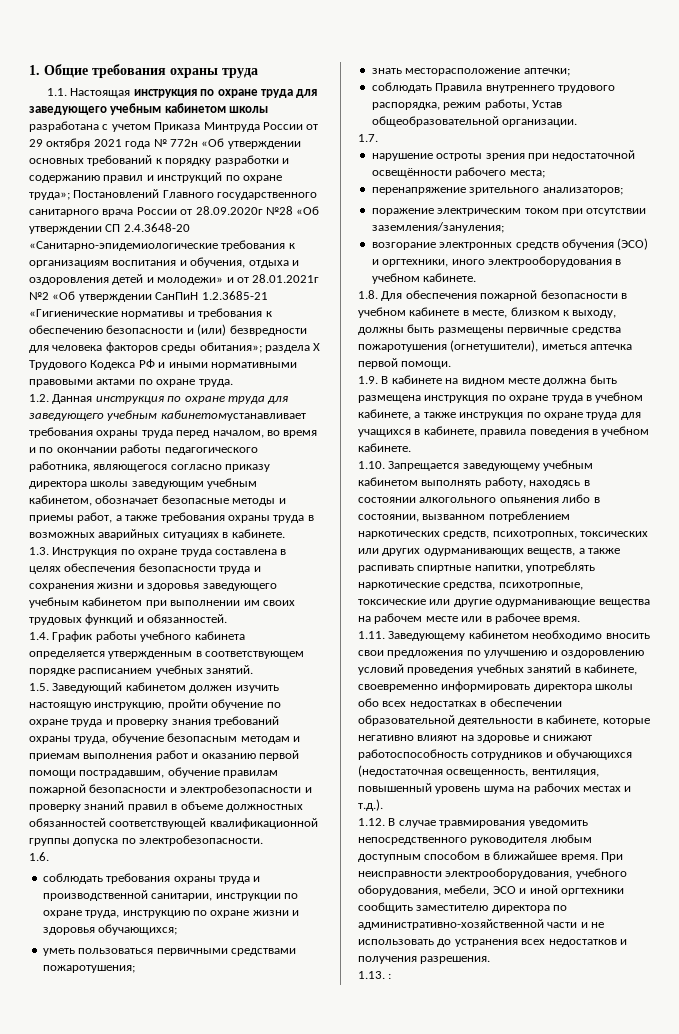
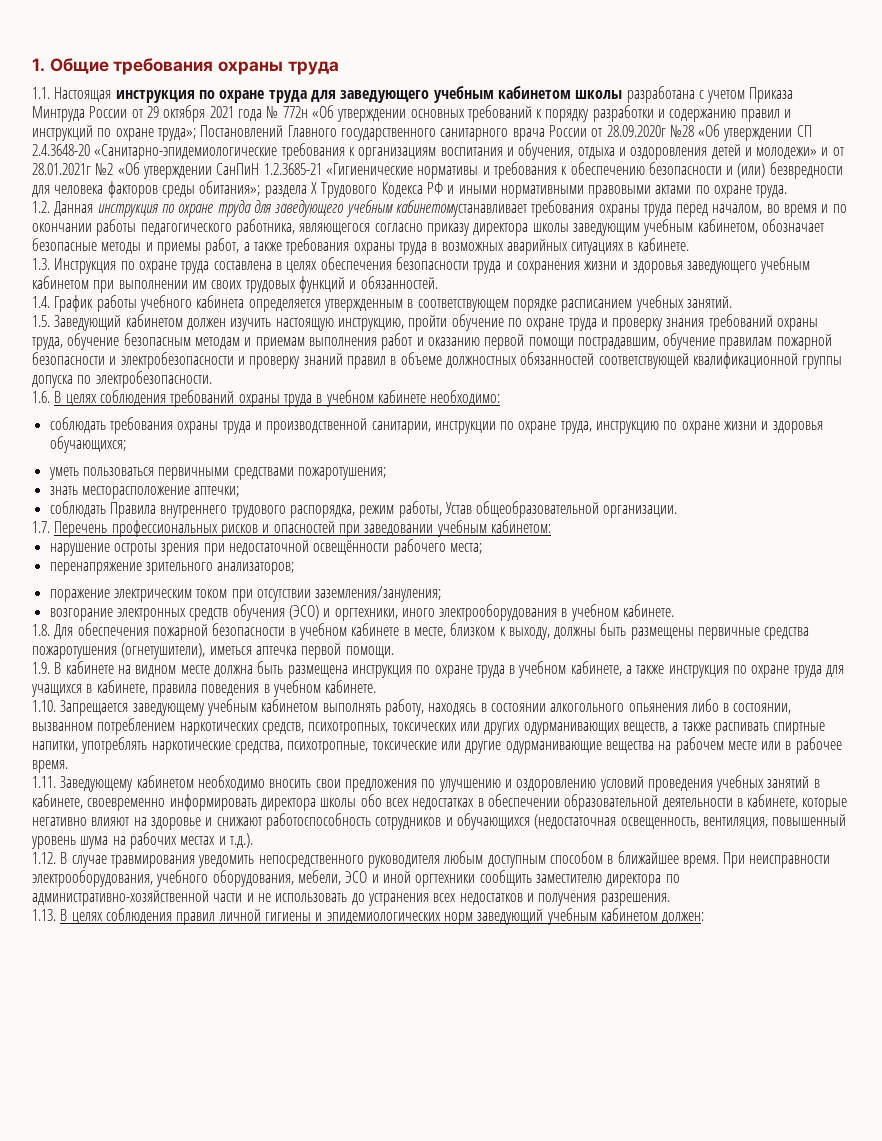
- 1.6.
+ 1.6. В целях соблюдения требований охраны труда в учебном кабинете необходимо:
- 1.7.
+ 1.7. Перечень профессиональных рисков и опасностей при заведовании учебным кабинетом:
- 1.13. :
+ 1.13. В целях соблюдения правил личной гигиены и эпидемиологических норм заведующий учебным кабинетом должен:

